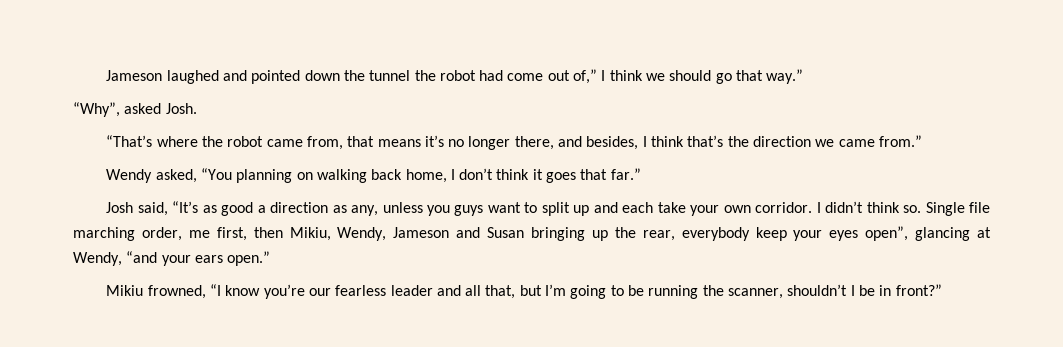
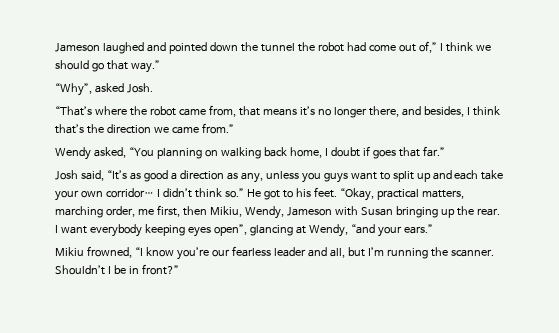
- Wendy asked, “You planning on walking back home, I don’t think it goes that far.”
+ Wendy asked, “You planning on walking back home, I doubt if goes that far.”
- Josh said, “It’s as good a direction as any, unless you guys want to split up and each take your own corridor.
+ Josh said, “It’s as good a direction as any, unless you guys want to split up and each take your own corridor…
- I didn’t think so. Single file marching order, me first, then Mikiu, Wendy, Jameson and Susan bringing up the rear, everybody keep your eyes open”, glancing at Wendy, “and your ears open.”
+ I didn’t think so.” He got to his feet. “Okay, practical matters, marching order, me first, then Mikiu, Wendy, Jameson with Susan bringing up the rear. I want everybody keeping eyes open”, glancing at Wendy, “and your ears.”
- Mikiu frowned, “I know you’re our fearless leader and all that, but I’m going to be running the scanner, shouldn’t I be in front?”
+ Mikiu frowned, “I know you’re our fearless leader and all, but I’m running the scanner. Shouldn’t I be in front?”

